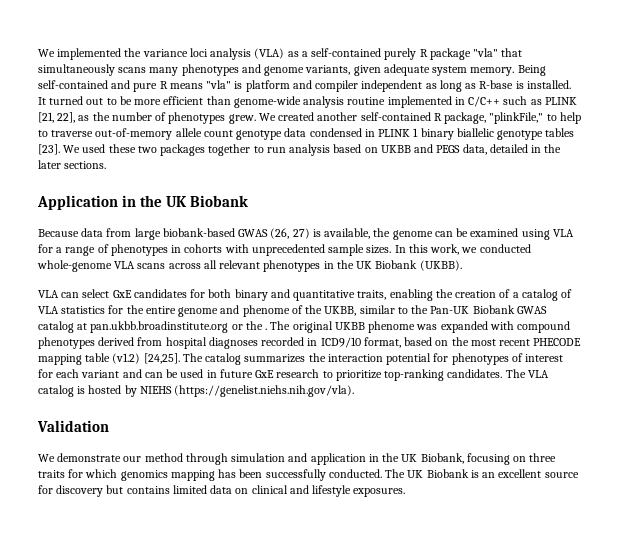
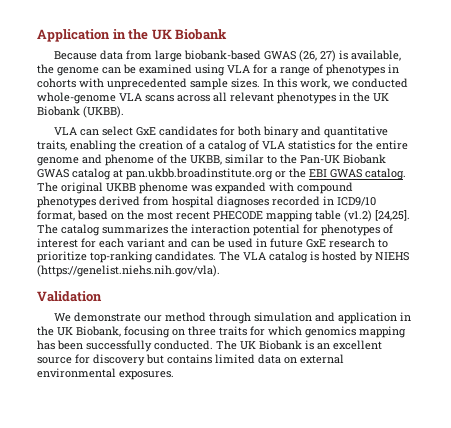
- We implemented the variance loci analysis (VLA) as a self-contained purely R package "vla" that simultaneously scans many phenotypes and genome variants, given adequate system memory. Being self-contained and pure R means "vla" is platform and compiler independent as long as R-base is installed. It turned out to be more efficient than genome-wide analysis routine implemented in C/C++ such as PLINK [21, 22], as the number of phenotypes grew. We created another self-contained R package, "plinkFile," to help to traverse out-of-memory allele count genotype data condensed in PLINK 1 binary biallelic genotype tables [23]. We used these two packages together to run analysis based on UKBB and PEGS data, detailed in the later sections.
- VLA can select GxE candidates for both binary and quantitative traits, enabling the creation of a catalog of VLA statistics for the entire genome and phenome of the UKBB, similar to the Pan-UK Biobank GWAS catalog at pan.ukbb.broadinstitute.org or the .
+ VLA can select GxE candidates for both binary and quantitative traits, enabling the creation of a catalog of VLA statistics for the entire genome and phenome of the UKBB, similar to the Pan-UK Biobank GWAS catalog at pan.ukbb.broadinstitute.org or the EBI GWAS catalog.
- The UK Biobank is an excellent source for discovery but contains limited data on clinical and lifestyle exposures.
+ The UK Biobank is an excellent source for discovery but contains limited data on external environmental exposures.

